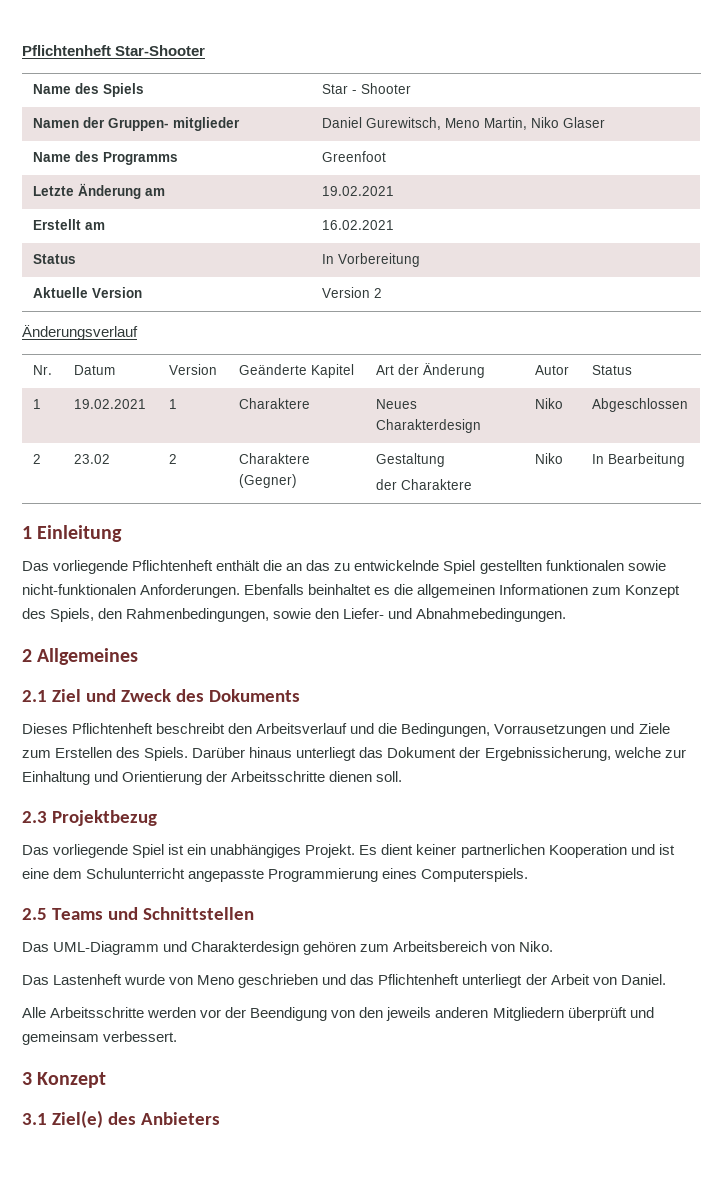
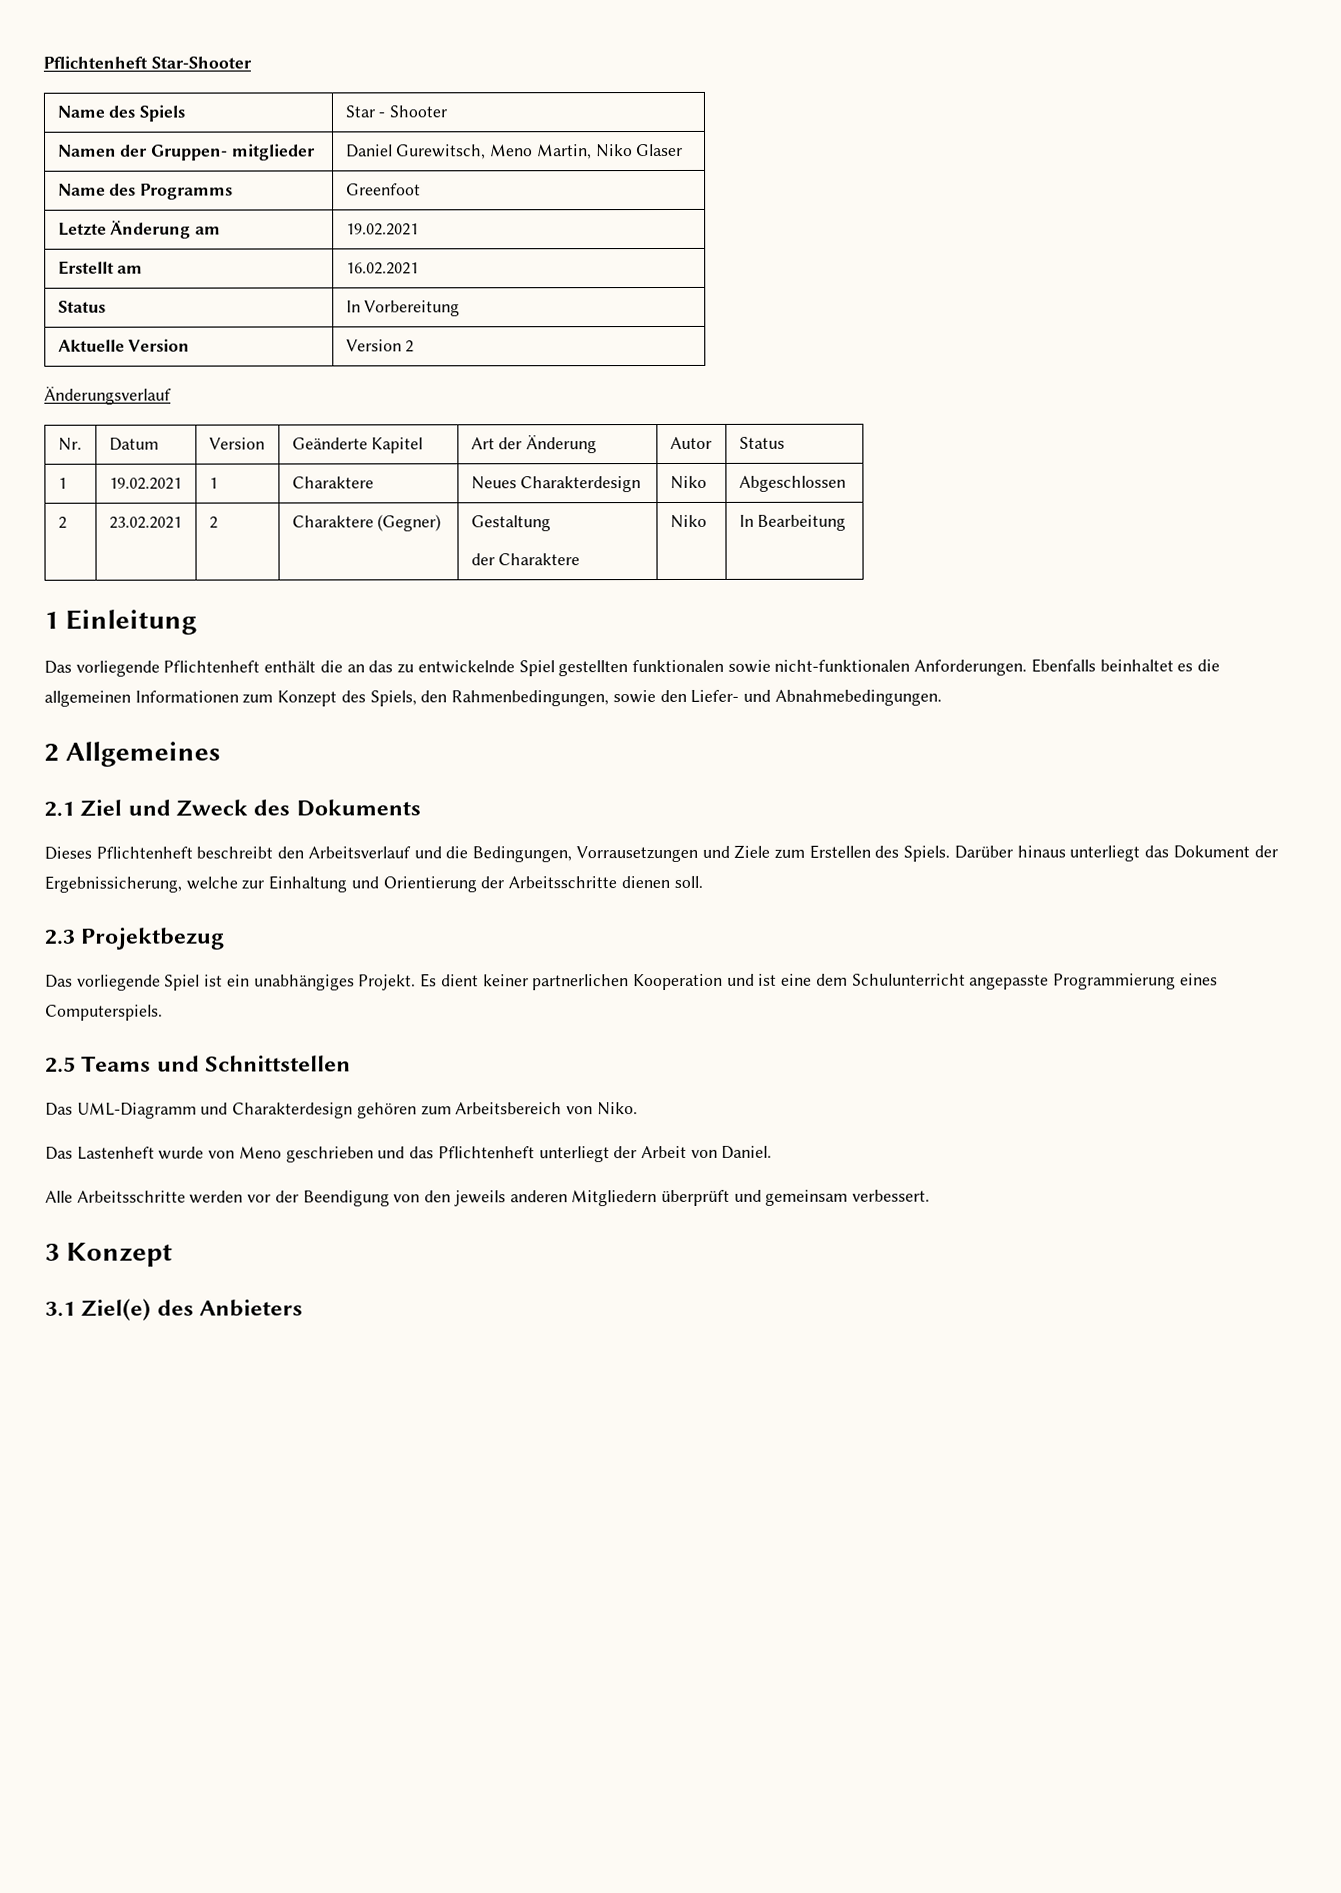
- 2 | 23.02 | 2 | Charaktere (Gegner) | Gestaltung
+ 2 | 23.02.2021 | 2 | Charaktere (Gegner) | Gestaltung

